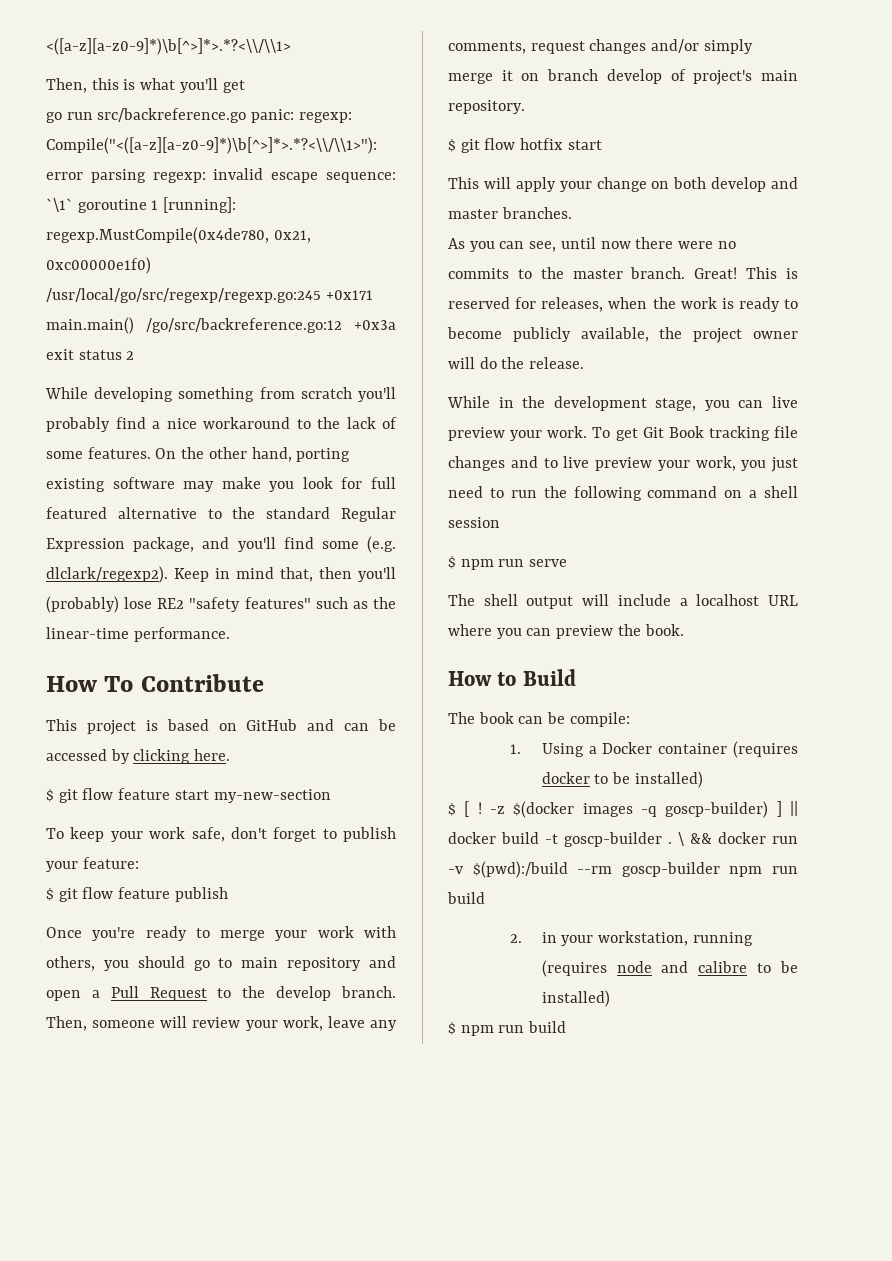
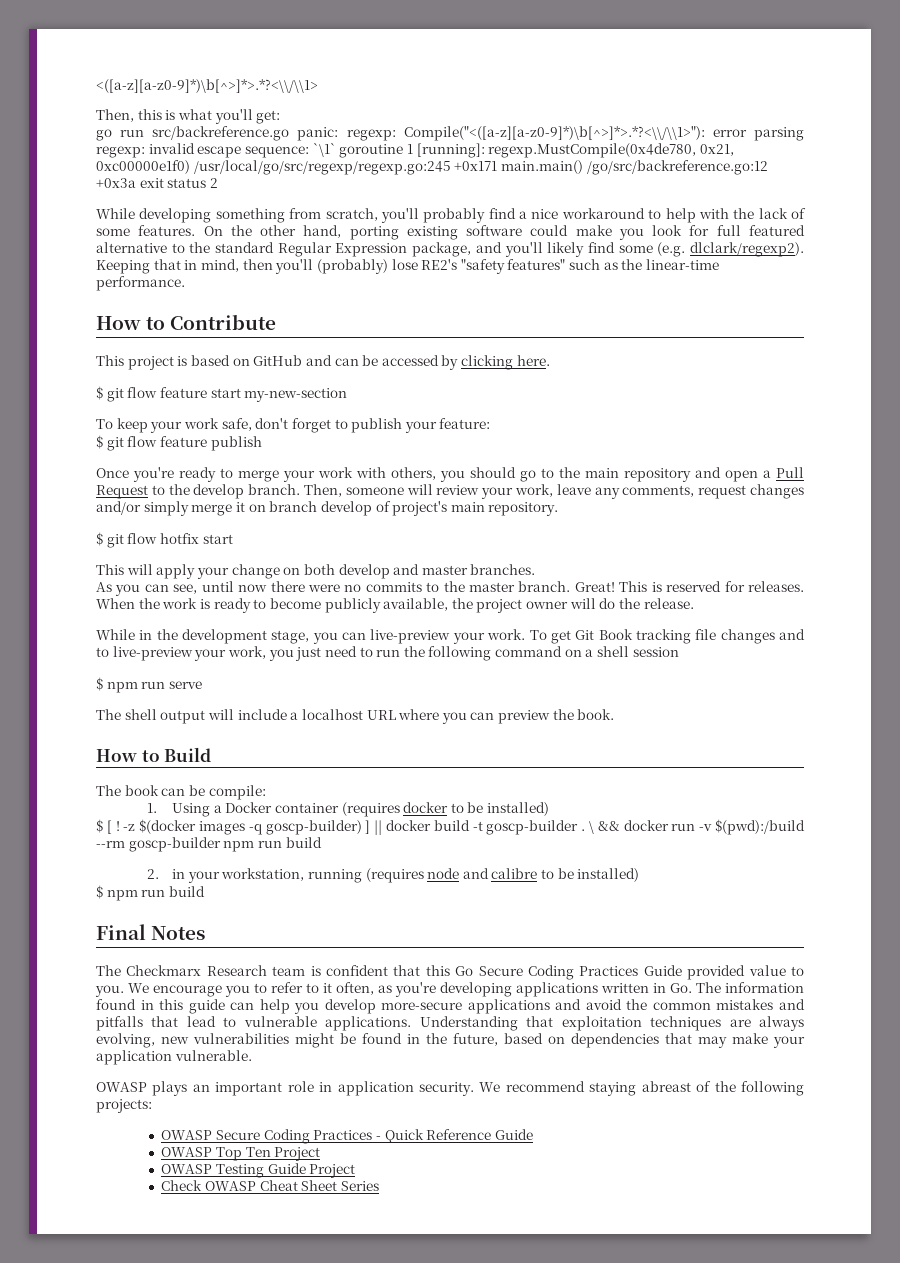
- Then, this is what you'll get
+ Then, this is what you'll get:
- While developing something from scratch you'll probably find a nice workaround to the lack of some features.
+ While developing something from scratch, you'll probably find a nice workaround to help with the lack of some features.
- On the other hand, porting existing software may make you look for full featured alternative to the standard Regular Expression package, and you'll find some (e.g. dlclark/regexp2).
+ On the other hand, porting existing software could make you look for full featured alternative to the standard Regular Expression package, and you'll likely find some (e.g. dlclark/regexp2).
- Keep in mind that, then you'll (probably) lose RE2 "safety features" such as the linear-time performance.
+ Keeping that in mind, then you'll (probably) lose RE2's "safety features" such as the linear-time performance.
- How To Contribute
+ How to Contribute
- Once you're ready to merge your work with others, you should go to main repository and open a Pull Request to the develop branch.
+ Once you're ready to merge your work with others, you should go to the main repository and open a Pull Request to the develop branch.
- This is reserved for releases, when the work is ready to become publicly available, the project owner will do the release.
+ This is reserved for releases. When the work is ready to become publicly available, the project owner will do the release.
- While in the development stage, you can live preview your work.
+ While in the development stage, you can live-preview your work.
- To get Git Book tracking file changes and to live preview your work, you just need to run the following command on a shell session
+ To get Git Book tracking file changes and to live-preview your work, you just need to run the following command on a shell session
+ Final Notes
+ The Checkmarx Research team is confident that this Go Secure Coding Practices Guide provided value to you. We encourage you to refer to it often, as you're developing applications written in Go. The information found in this guide can help you develop more-secure applications and avoid the common mistakes and pitfalls that lead to vulnerable applications. Understanding that exploitation techniques are always evolving, new vulnerabilities might be found in the future, based on dependencies that may make your application vulnerable.
+ OWASP plays an important role in application security. We recommend staying abreast of the following projects:
+ OWASP Secure Coding Practices - Quick Reference Guide
+ OWASP Top Ten Project
+ OWASP Testing Guide Project
+ Check OWASP Cheat Sheet Series

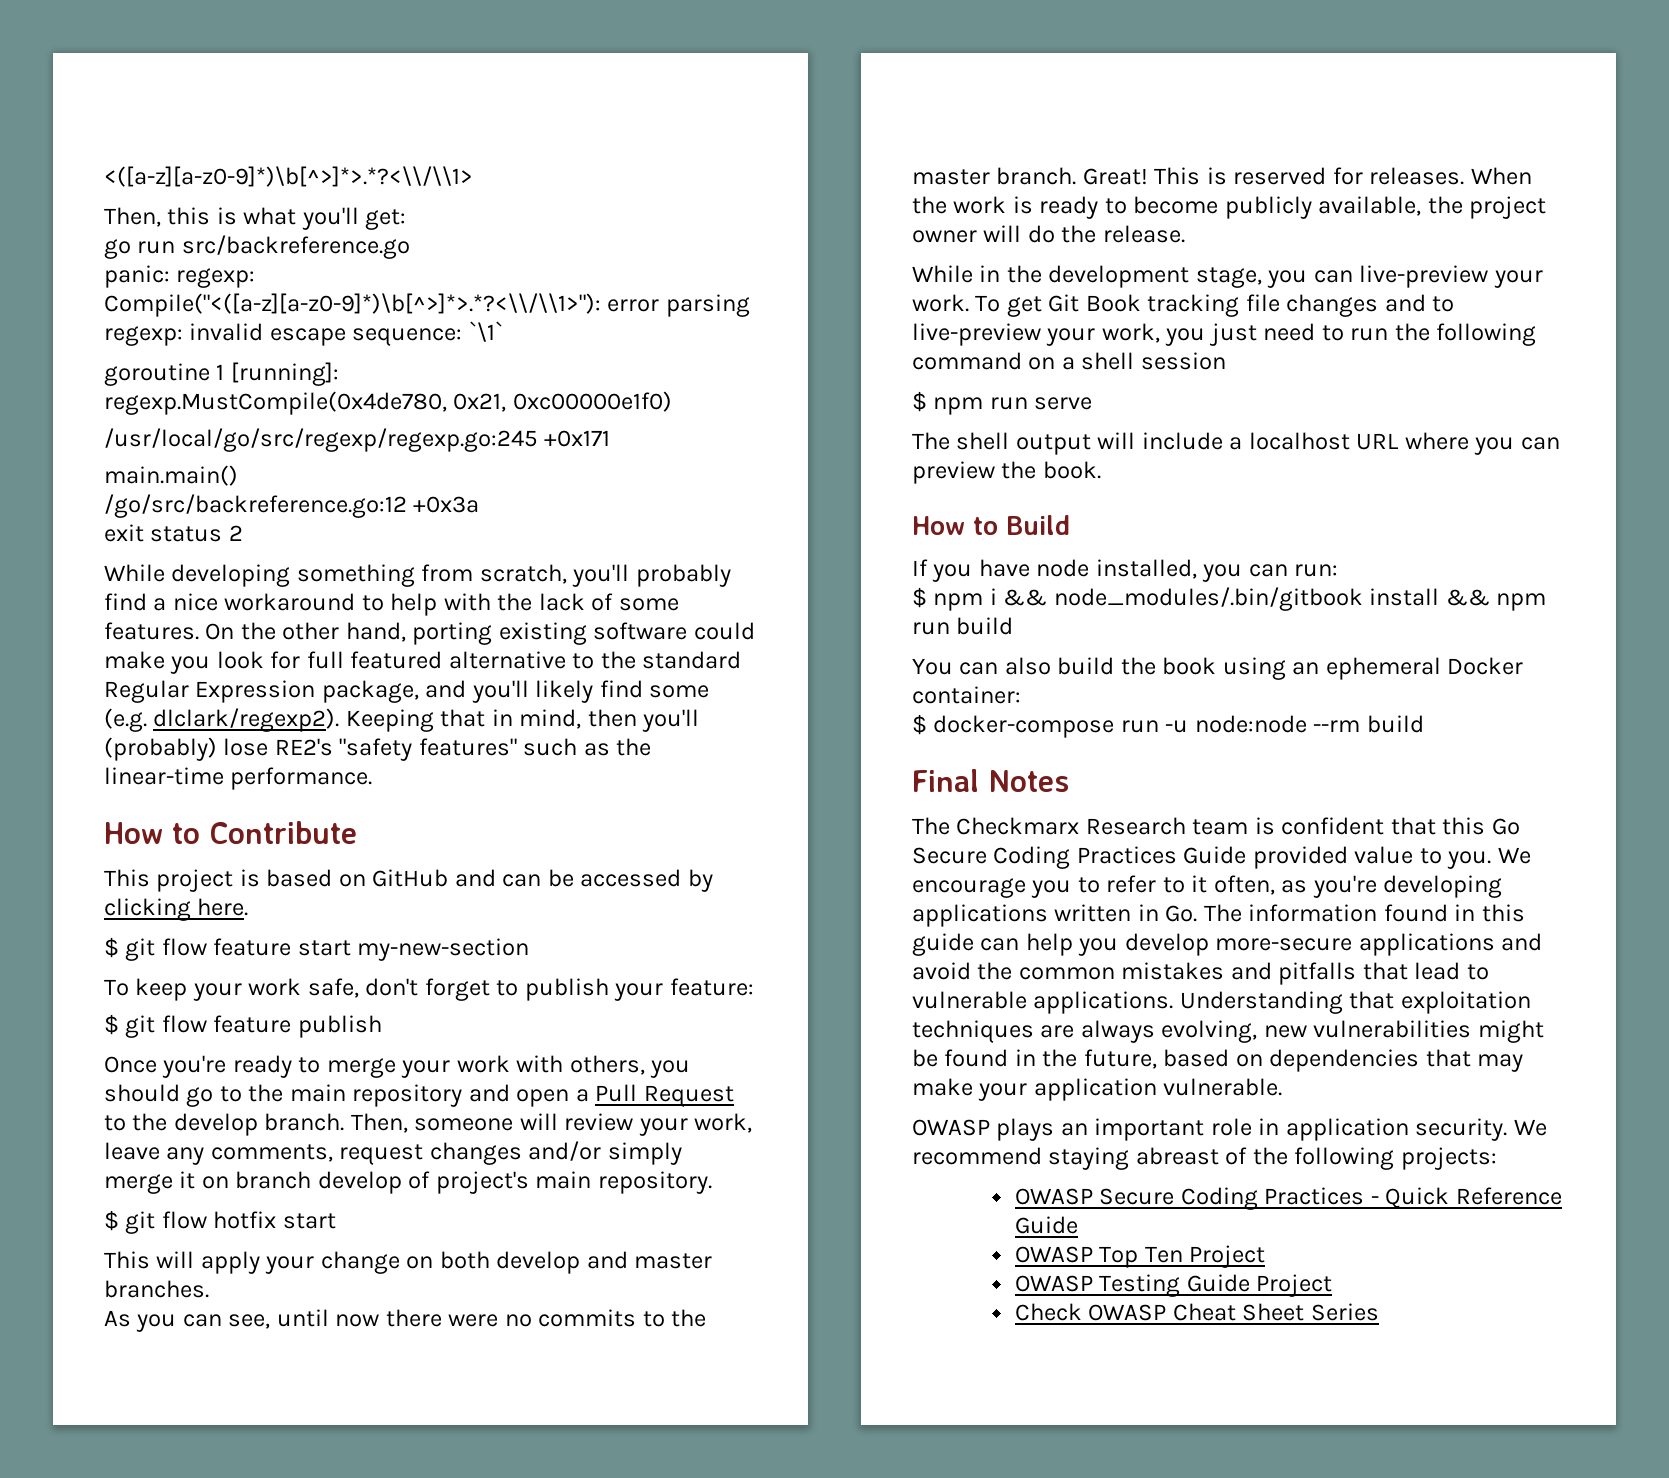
- go run src/backreference.go panic: regexp: Compile("<([a-z][a-z0-9]*)\b[^>]*>.*?<\\/\\1>"): error parsing regexp: invalid escape sequence: `\1` goroutine 1 [running]: regexp.MustCompile(0x4de780, 0x21, 0xc00000e1f0) /usr/local/go/src/regexp/regexp.go:245 +0x171 main.main() /go/src/backreference.go:12 +0x3a exit status 2
+ go run src/backreference.go
+ panic: regexp: Compile("<([a-z][a-z0-9]*)\b[^>]*>.*?<\\/\\1>"): error parsing regexp: invalid escape sequence: `\1`
+ goroutine 1 [running]:
+ regexp.MustCompile(0x4de780, 0x21, 0xc00000e1f0)
+ /usr/local/go/src/regexp/regexp.go:245 +0x171
+ main.main()
+ /go/src/backreference.go:12 +0x3a
+ exit status 2
- The book can be compile:
- 1. Using a Docker container (requires docker to be installed)
- $ [ ! -z $(docker images -q goscp-builder) ] || docker build -t goscp-builder . \ && docker run -v $(pwd):/build --rm goscp-builder npm run build
- 2. in your workstation, running (requires node and calibre to be installed)
- $ npm run build
+ If you have node installed, you can run:
+ $ npm i && node_modules/.bin/gitbook install && npm run build
+ You can also build the book using an ephemeral Docker container:
+ $ docker-compose run -u node:node --rm build

